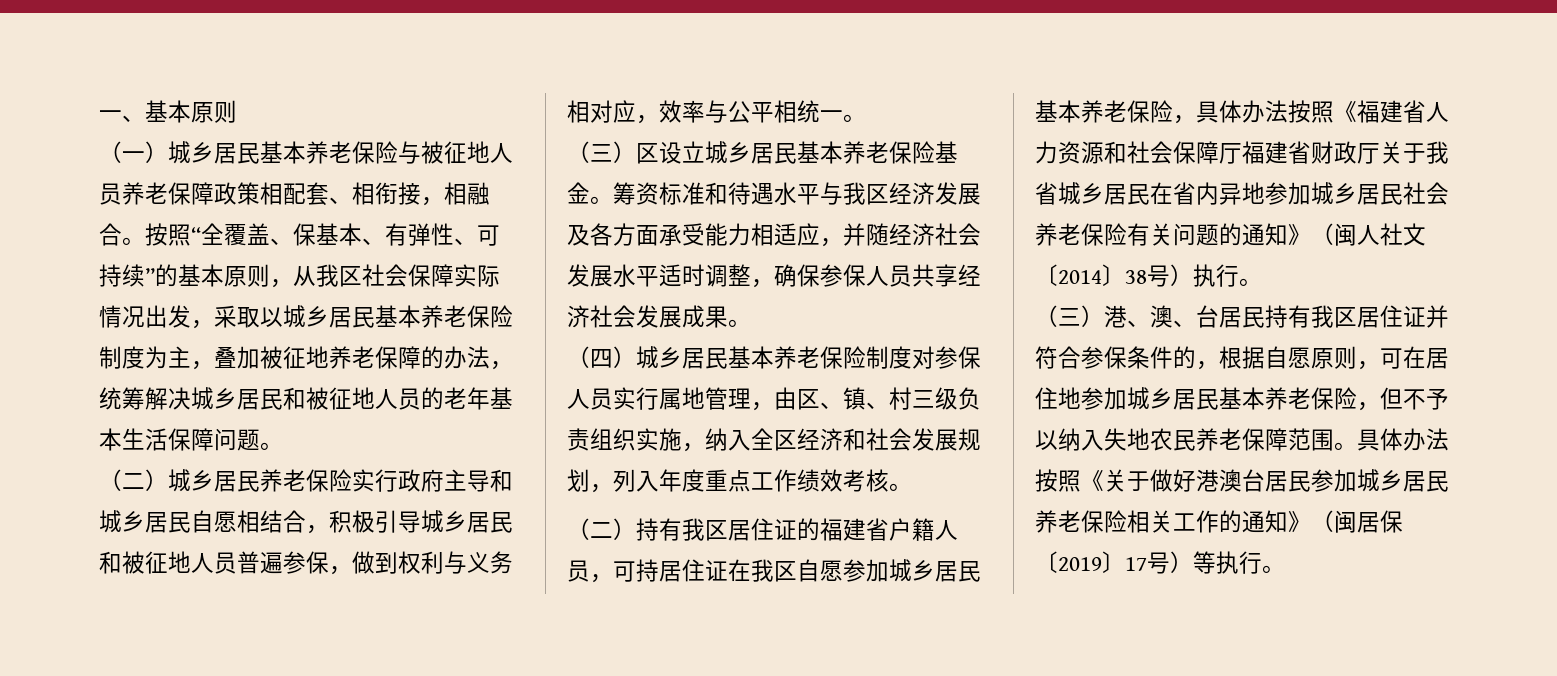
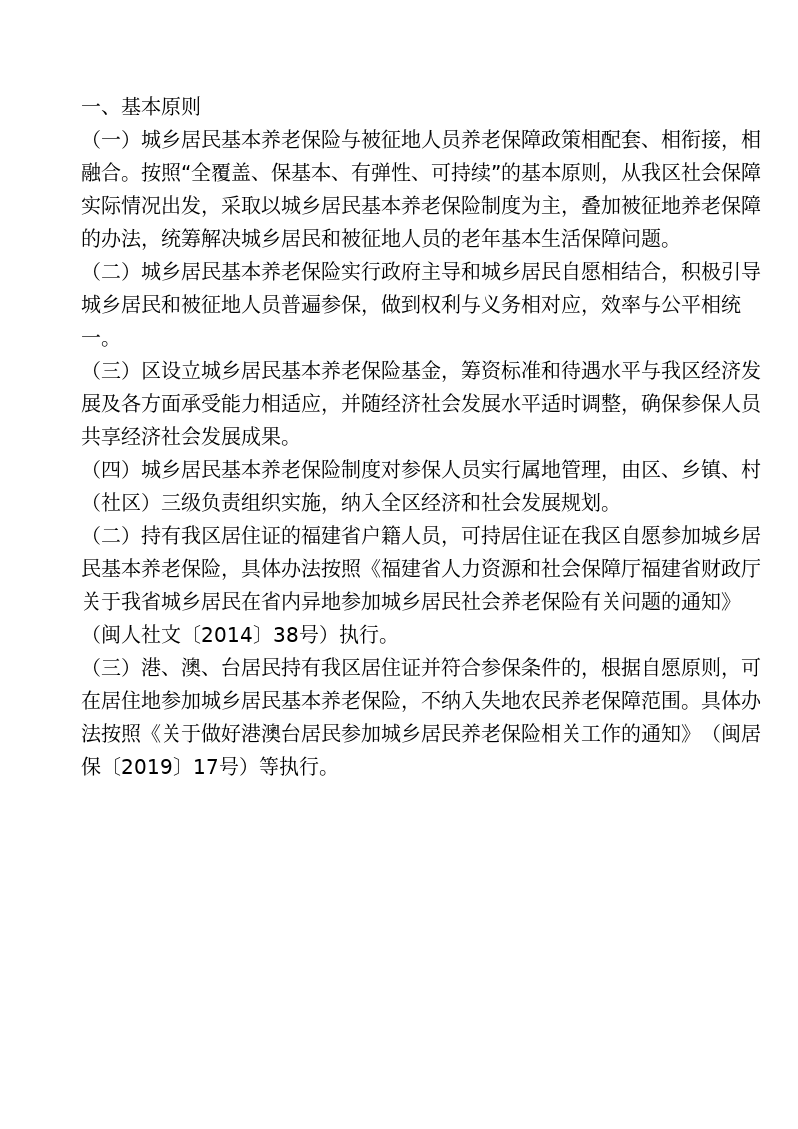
- （二）城乡居民养老保险实行政府主导和城乡居民自愿相结合，积极引导城乡居民和被征地人员普遍参保，做到权利与义务相对应，效率与公平相统一。
+ （二）城乡居民基本养老保险实行政府主导和城乡居民自愿相结合，积极引导城乡居民和被征地人员普遍参保，做到权利与义务相对应，效率与公平相统一。
- （三）区设立城乡居民基本养老保险基金。筹资标准和待遇水平与我区经济发展及各方面承受能力相适应，并随经济社会发展水平适时调整，确保参保人员共享经济社会发展成果。
+ （三）区设立城乡居民基本养老保险基金，筹资标准和待遇水平与我区经济发展及各方面承受能力相适应，并随经济社会发展水平适时调整，确保参保人员共享经济社会发展成果。
- （四）城乡居民基本养老保险制度对参保人员实行属地管理，由区、镇、村三级负责组织实施，纳入全区经济和社会发展规划，列入年度重点工作绩效考核。
+ （四）城乡居民基本养老保险制度对参保人员实行属地管理，由区、乡镇、村（社区）三级负责组织实施，纳入全区经济和社会发展规划。
- （三）港、澳、台居民持有我区居住证并符合参保条件的，根据自愿原则，可在居住地参加城乡居民基本养老保险，但不予以纳入失地农民养老保障范围。
+ （三）港、澳、台居民持有我区居住证并符合参保条件的，根据自愿原则，可在居住地参加城乡居民基本养老保险，不纳入失地农民养老保障范围。

